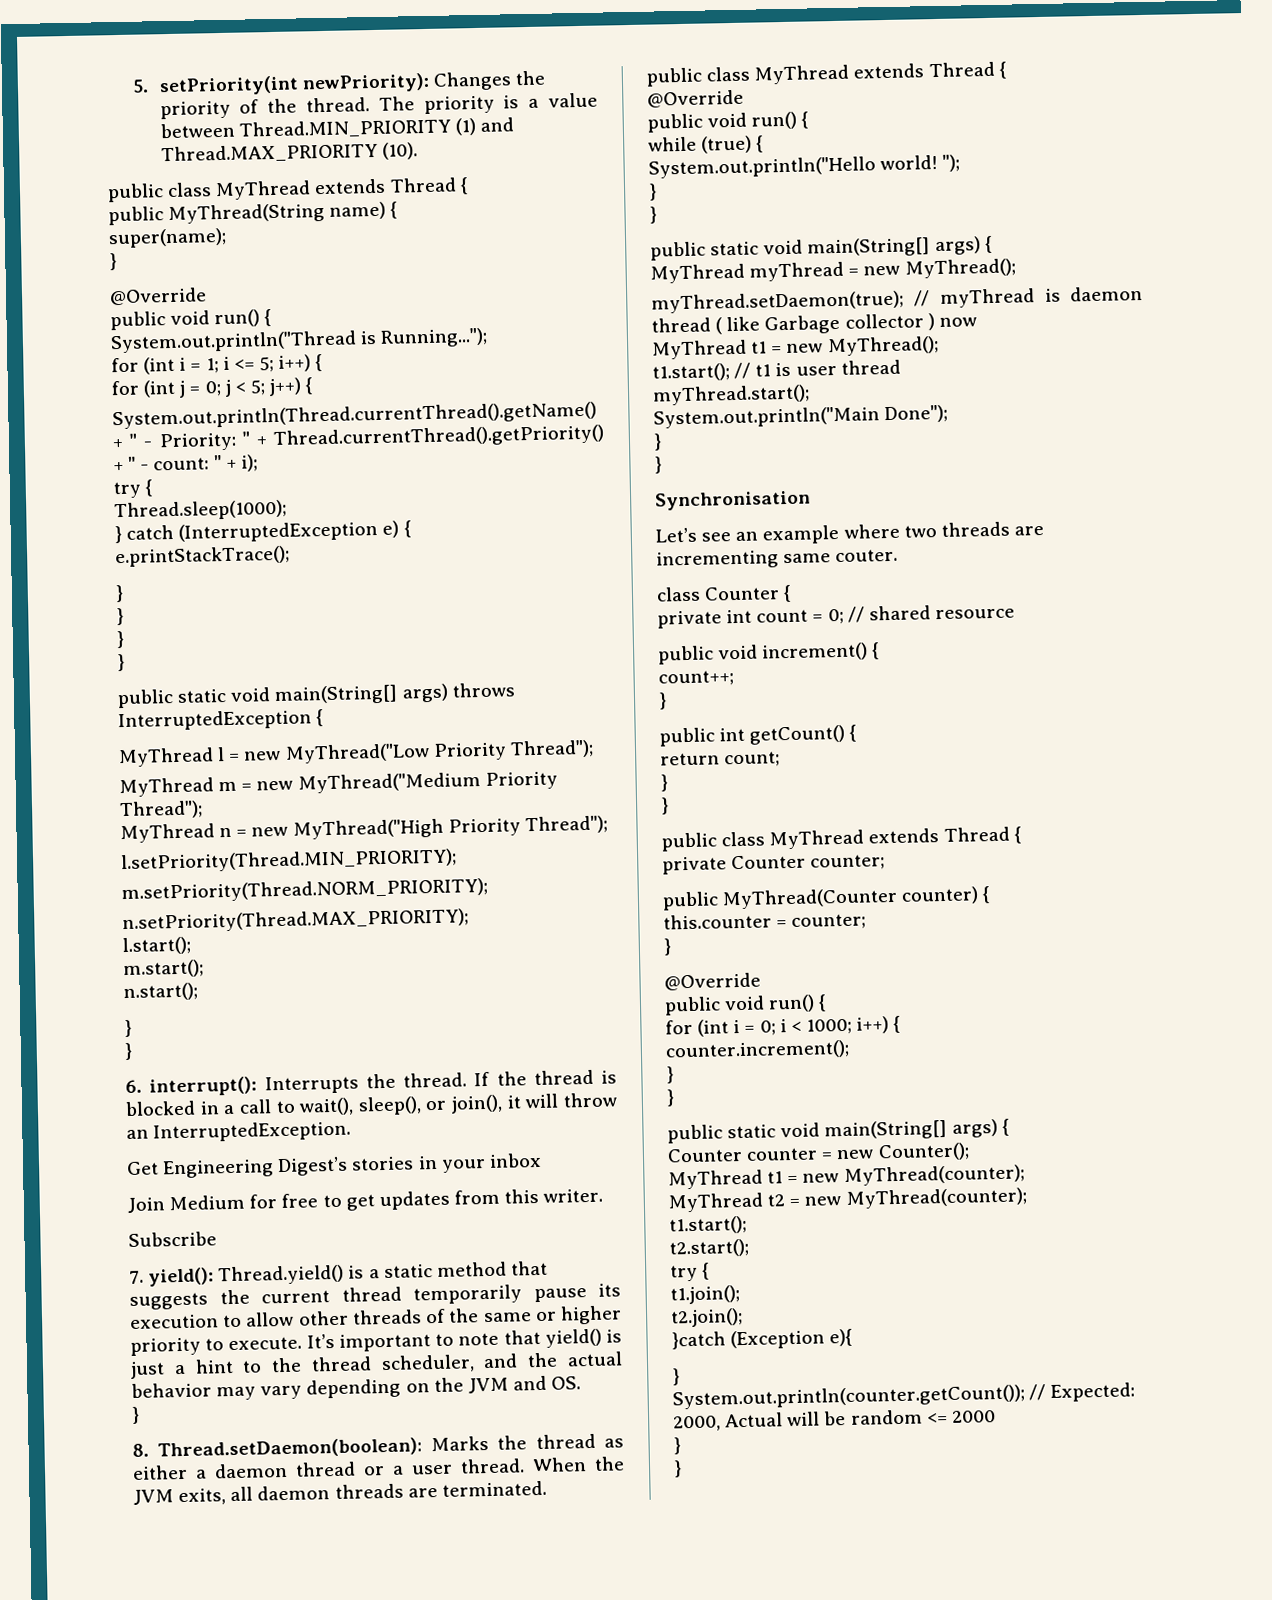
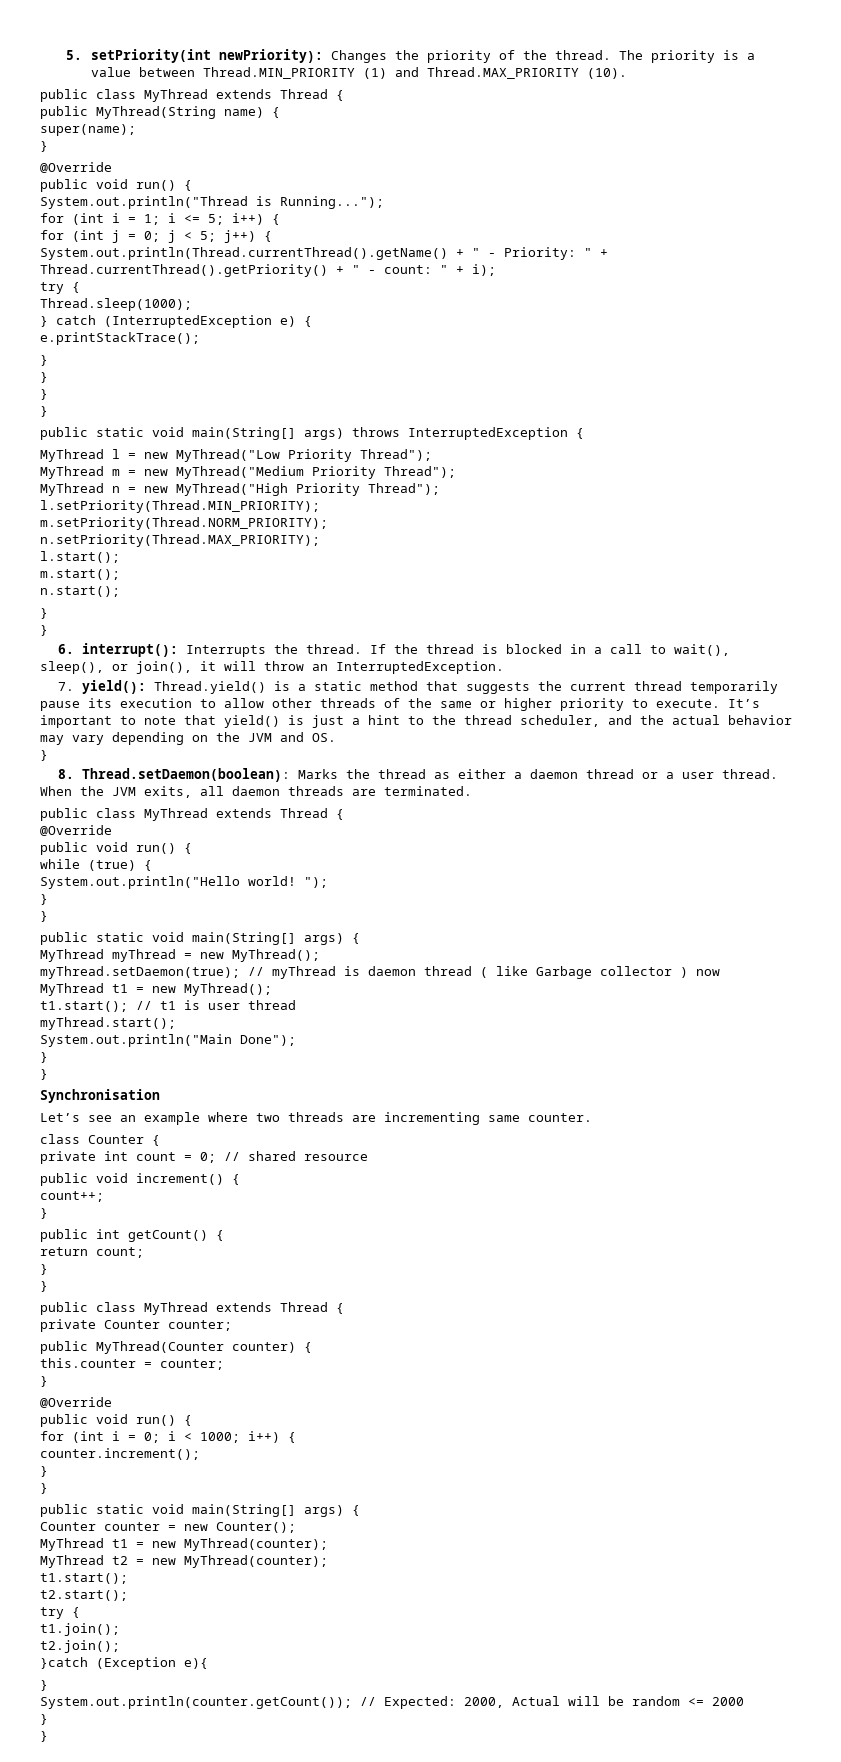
- Get Engineering Digest’s stories in your inbox
- Join Medium for free to get updates from this writer.
- Subscribe
- Let’s see an example where two threads are incrementing same couter.
+ Let’s see an example where two threads are incrementing same counter.

